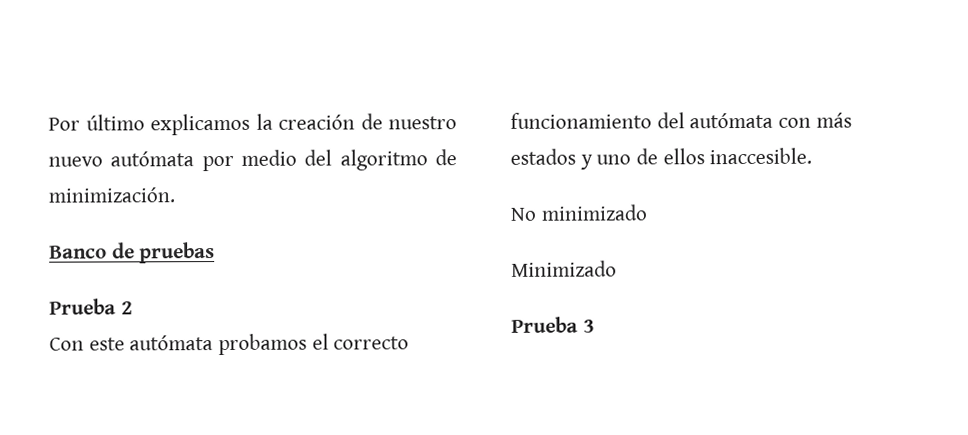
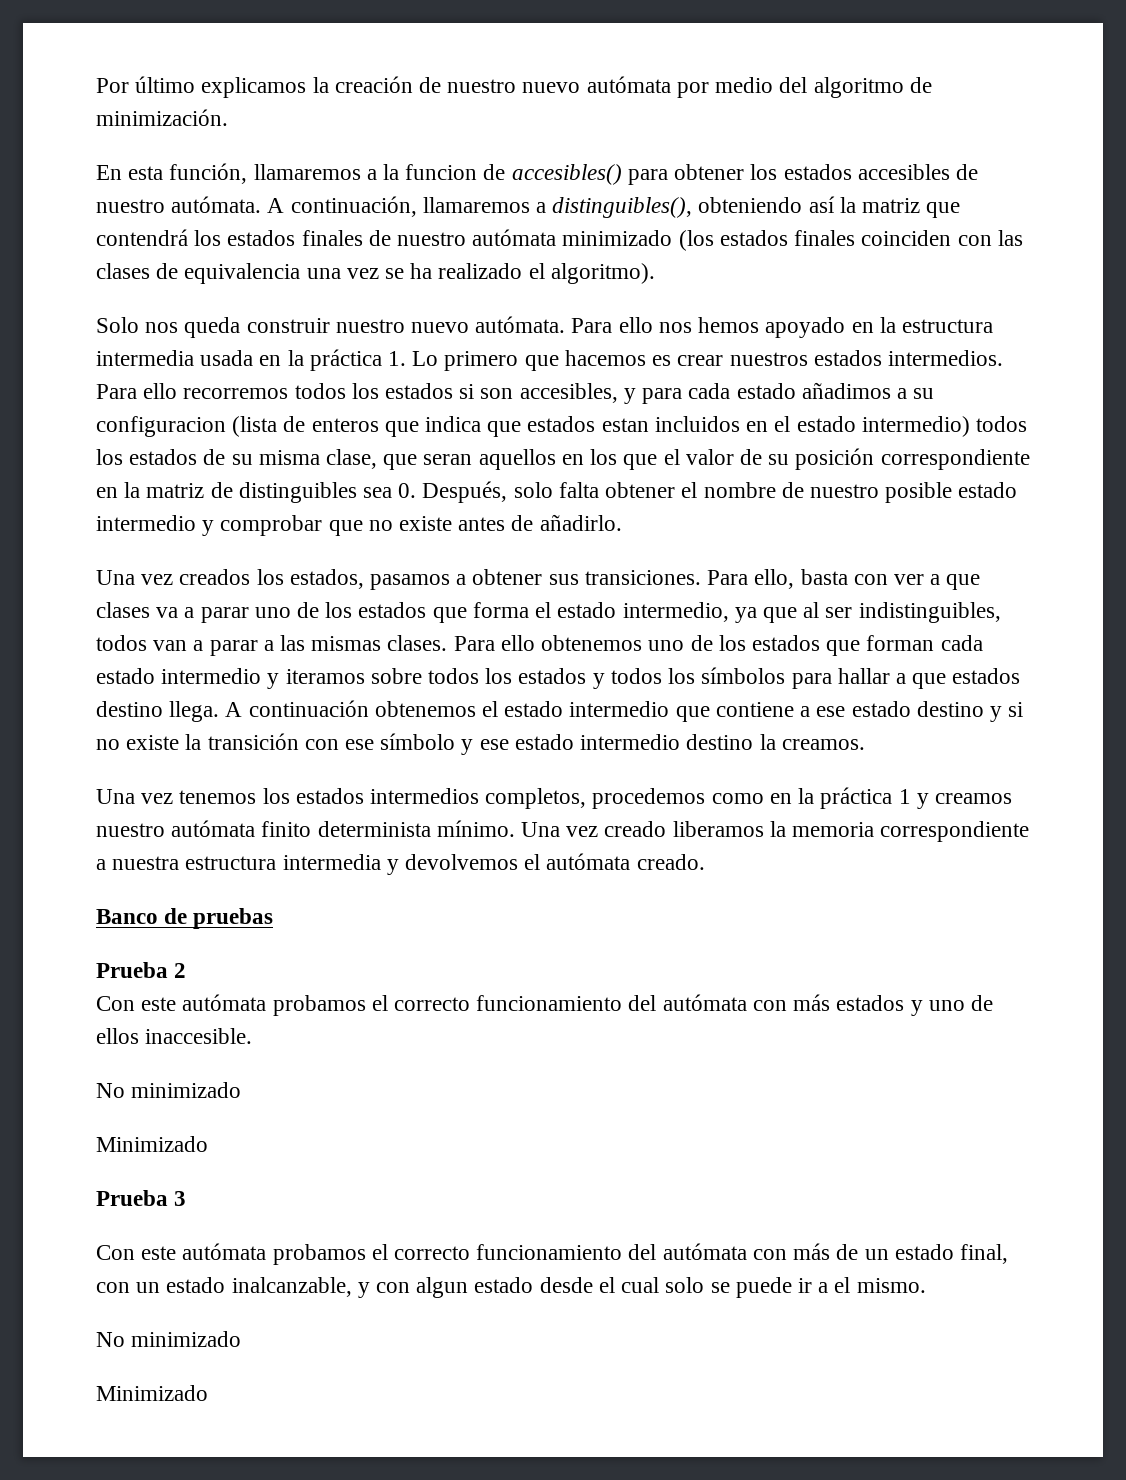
+ En esta función, llamaremos a la funcion de accesibles() para obtener los estados accesibles de nuestro autómata. A continuación, llamaremos a distinguibles(), obteniendo así la matriz que contendrá los estados finales de nuestro autómata minimizado (los estados finales coinciden con las clases de equivalencia una vez se ha realizado el algoritmo).
+ Solo nos queda construir nuestro nuevo autómata. Para ello nos hemos apoyado en la estructura intermedia usada en la práctica 1. Lo primero que hacemos es crear nuestros estados intermedios. Para ello recorremos todos los estados si son accesibles, y para cada estado añadimos a su configuracion (lista de enteros que indica que estados estan incluidos en el estado intermedio) todos los estados de su misma clase, que seran aquellos en los que el valor de su posición correspondiente en la matriz de distinguibles sea 0. Después, solo falta obtener el nombre de nuestro posible estado intermedio y comprobar que no existe antes de añadirlo.
+ Una vez creados los estados, pasamos a obtener sus transiciones. Para ello, basta con ver a que clases va a parar uno de los estados que forma el estado intermedio, ya que al ser indistinguibles, todos van a parar a las mismas clases. Para ello obtenemos uno de los estados que forman cada estado intermedio y iteramos sobre todos los estados y todos los símbolos para hallar a que estados destino llega. A continuación obtenemos el estado intermedio que contiene a ese estado destino y si no existe la transición con ese símbolo y ese estado intermedio destino la creamos.
+ Una vez tenemos los estados intermedios completos, procedemos como en la práctica 1 y creamos nuestro autómata finito determinista mínimo. Una vez creado liberamos la memoria correspondiente a nuestra estructura intermedia y devolvemos el autómata creado.
+ Con este autómata probamos el correcto funcionamiento del autómata con más de un estado final, con un estado inalcanzable, y con algun estado desde el cual solo se puede ir a el mismo.
+ No minimizado
+ Minimizado

